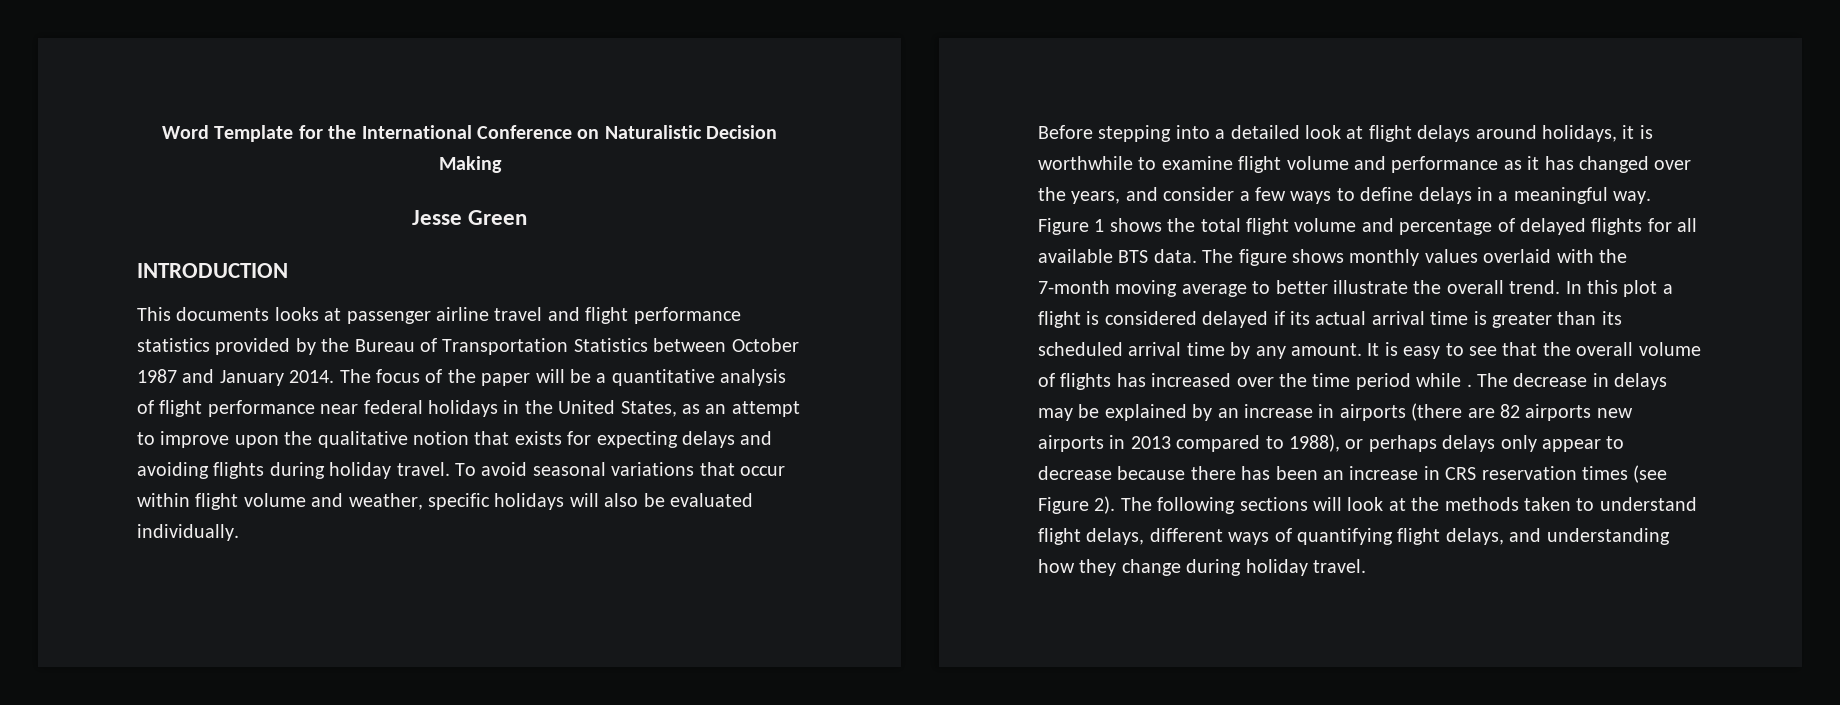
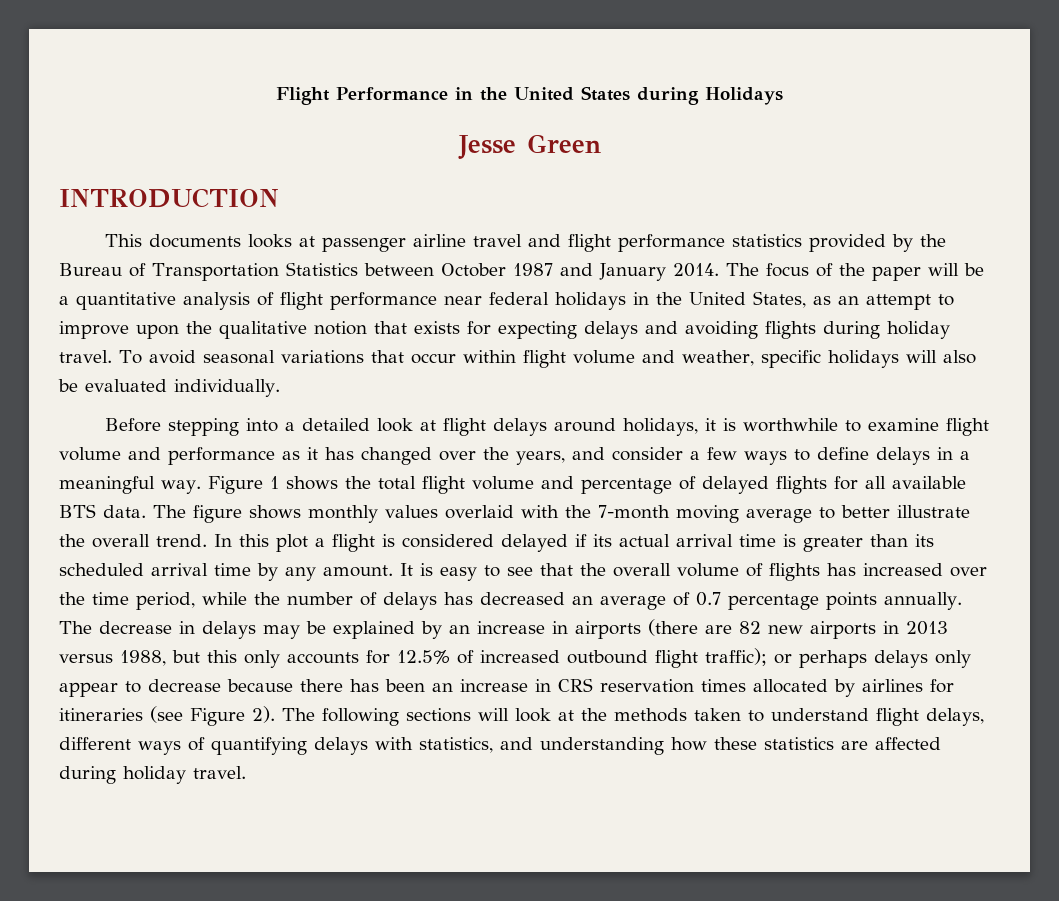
- Word Template for the International Conference on Naturalistic Decision Making
+ Flight Performance in the United States during Holidays
- It is easy to see that the overall volume of flights has increased over the time period while .
+ It is easy to see that the overall volume of flights has increased over the time period, while the number of delays has decreased an average of 0.7 percentage points annually.
- The decrease in delays may be explained by an increase in airports (there are 82 airports new airports in 2013 compared to 1988), or perhaps delays only appear to decrease because there has been an increase in CRS reservation times (see Figure 2).
+ The decrease in delays may be explained by an increase in airports (there are 82 new airports in 2013 versus 1988, but this only accounts for 12.5% of increased outbound flight traffic); or perhaps delays only appear to decrease because there has been an increase in CRS reservation times allocated by airlines for itineraries (see Figure 2).
- The following sections will look at the methods taken to understand flight delays, different ways of quantifying flight delays, and understanding how they change during holiday travel.
+ The following sections will look at the methods taken to understand flight delays, different ways of quantifying delays with statistics, and understanding how these statistics are affected during holiday travel.

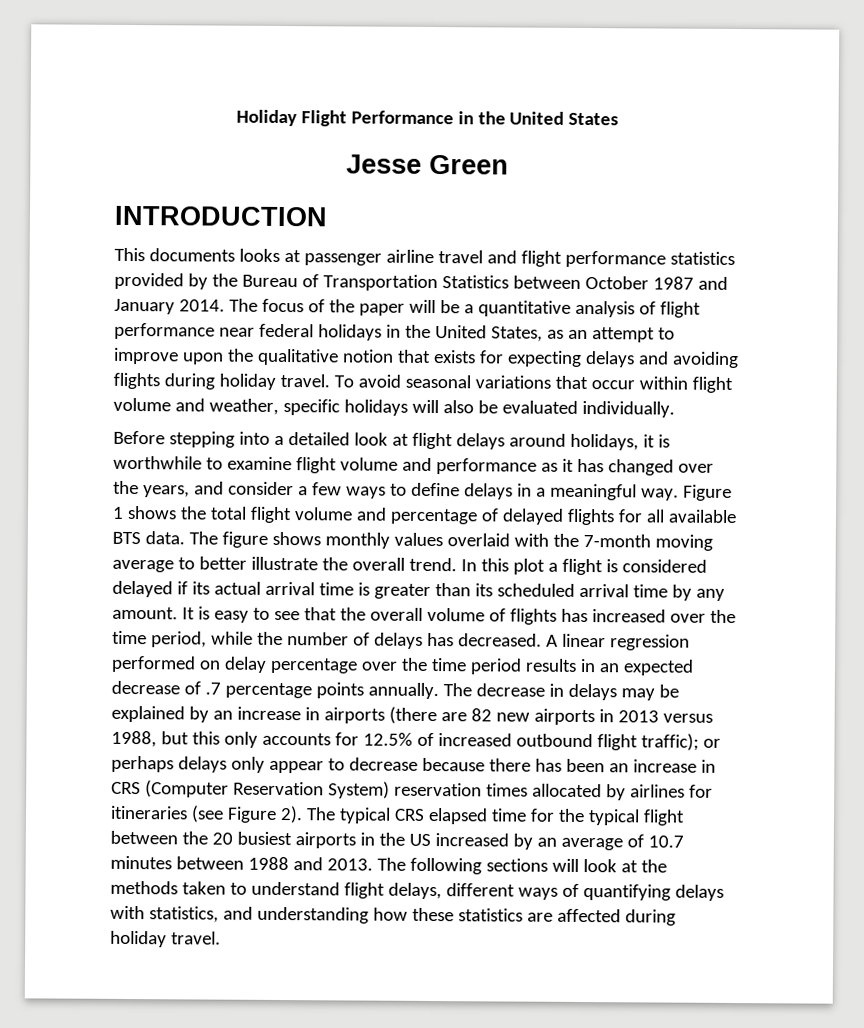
- Flight Performance in the United States during Holidays
+ Holiday Flight Performance in the United States
- It is easy to see that the overall volume of flights has increased over the time period, while the number of delays has decreased an average of 0.7 percentage points annually.
+ It is easy to see that the overall volume of flights has increased over the time period, while the number of delays has decreased. A linear regression performed on delay percentage over the time period results in an expected decrease of .7 percentage points annually.
- The decrease in delays may be explained by an increase in airports (there are 82 new airports in 2013 versus 1988, but this only accounts for 12.5% of increased outbound flight traffic); or perhaps delays only appear to decrease because there has been an increase in CRS reservation times allocated by airlines for itineraries (see Figure 2).
+ The decrease in delays may be explained by an increase in airports (there are 82 new airports in 2013 versus 1988, but this only accounts for 12.5% of increased outbound flight traffic); or perhaps delays only appear to decrease because there has been an increase in CRS (Computer Reservation System) reservation times allocated by airlines for itineraries (see Figure 2).
- The following sections will look at the methods taken to understand flight delays, different ways of quantifying delays with statistics, and understanding how these statistics are affected during holiday travel.
+ The typical CRS elapsed time for the typical flight between the 20 busiest airports in the US increased by an average of 10.7 minutes between 1988 and 2013. The following sections will look at the methods taken to understand flight delays, different ways of quantifying delays with statistics, and understanding how these statistics are affected during holiday travel.

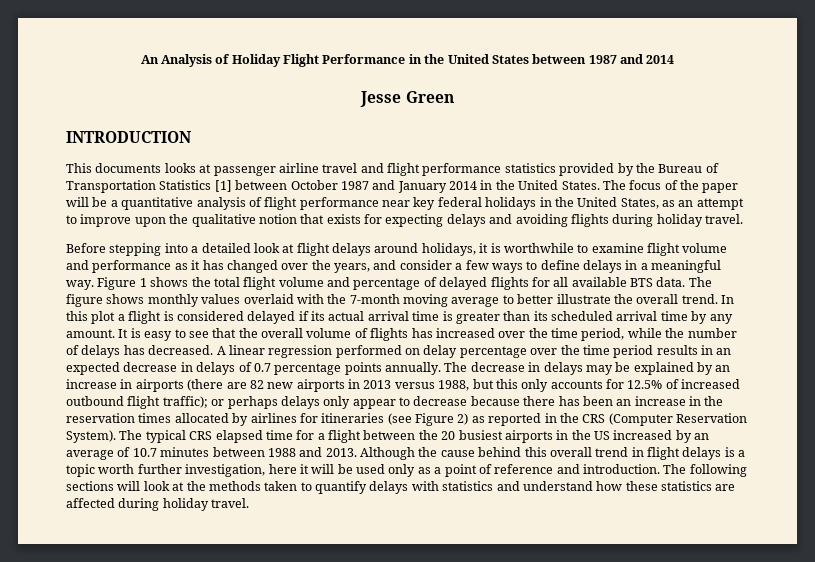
- Holiday Flight Performance in the United States
+ An Analysis of Holiday Flight Performance in the United States between 1987 and 2014
- This documents looks at passenger airline travel and flight performance statistics provided by the Bureau of Transportation Statistics between October 1987 and January 2014.
+ This documents looks at passenger airline travel and flight performance statistics provided by the Bureau of Transportation Statistics [1] between October 1987 and January 2014 in the United States.
- The focus of the paper will be a quantitative analysis of flight performance near federal holidays in the United States, as an attempt to improve upon the qualitative notion that exists for expecting delays and avoiding flights during holiday travel. To avoid seasonal variations that occur within flight volume and weather, specific holidays will also be evaluated individually.
+ The focus of the paper will be a quantitative analysis of flight performance near key federal holidays in the United States, as an attempt to improve upon the qualitative notion that exists for expecting delays and avoiding flights during holiday travel.
- A linear regression performed on delay percentage over the time period results in an expected decrease of .7 percentage points annually.
+ A linear regression performed on delay percentage over the time period results in an expected decrease in delays of 0.7 percentage points annually.
- The decrease in delays may be explained by an increase in airports (there are 82 new airports in 2013 versus 1988, but this only accounts for 12.5% of increased outbound flight traffic); or perhaps delays only appear to decrease because there has been an increase in CRS (Computer Reservation System) reservation times allocated by airlines for itineraries (see Figure 2).
+ The decrease in delays may be explained by an increase in airports (there are 82 new airports in 2013 versus 1988, but this only accounts for 12.5% of increased outbound flight traffic); or perhaps delays only appear to decrease because there has been an increase in the reservation times allocated by airlines for itineraries (see Figure 2) as reported in the CRS (Computer Reservation System).
- The typical CRS elapsed time for the typical flight between the 20 busiest airports in the US increased by an average of 10.7 minutes between 1988 and 2013.
+ The typical CRS elapsed time for a flight between the 20 busiest airports in the US increased by an average of 10.7 minutes between 1988 and 2013.
+ Although the cause behind this overall trend in flight delays is a topic worth further investigation, here it will be used only as a point of reference and introduction.
- The following sections will look at the methods taken to understand flight delays, different ways of quantifying delays with statistics, and understanding how these statistics are affected during holiday travel.
+ The following sections will look at the methods taken to quantify delays with statistics and understand how these statistics are affected during holiday travel.

